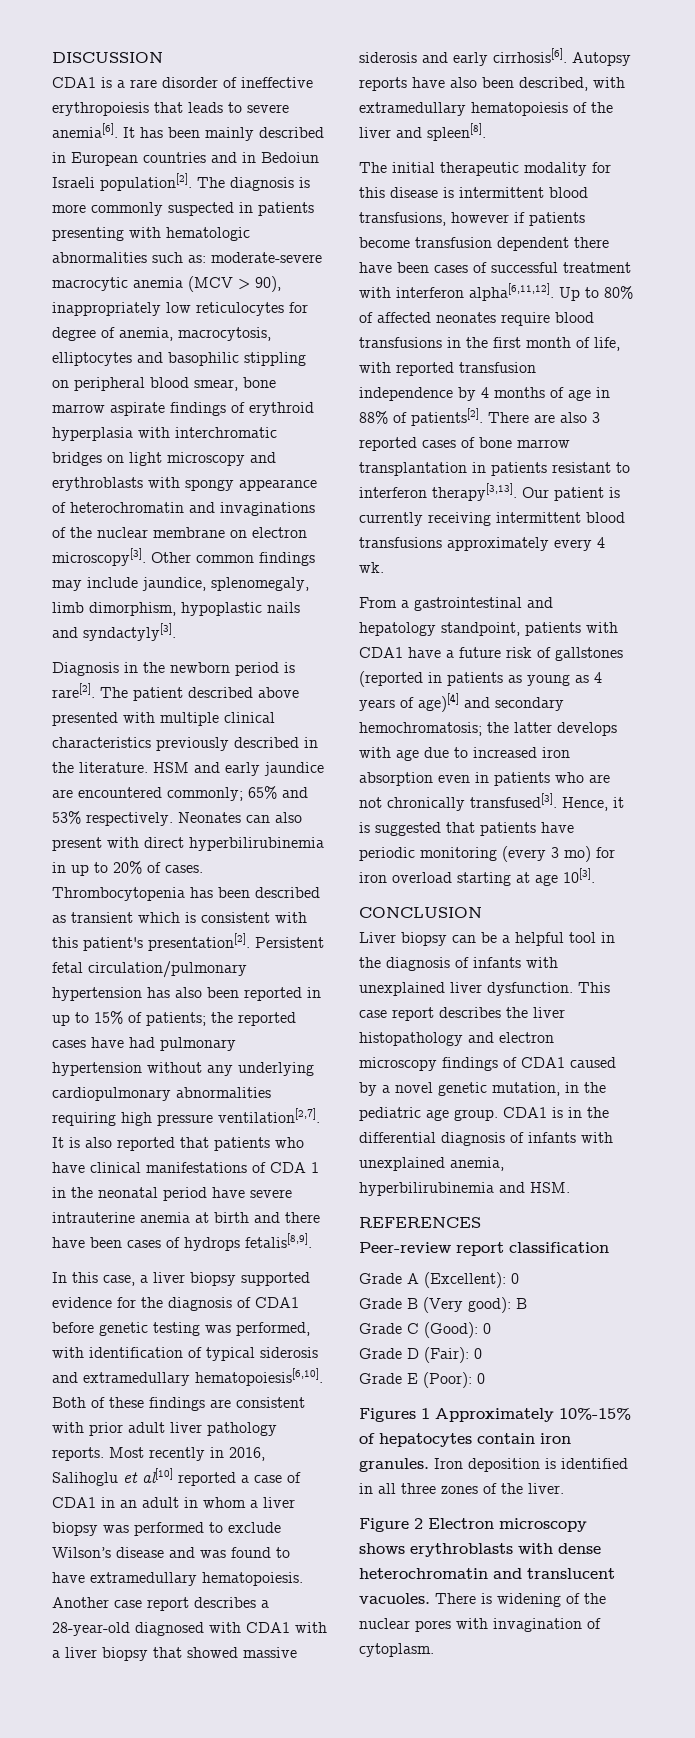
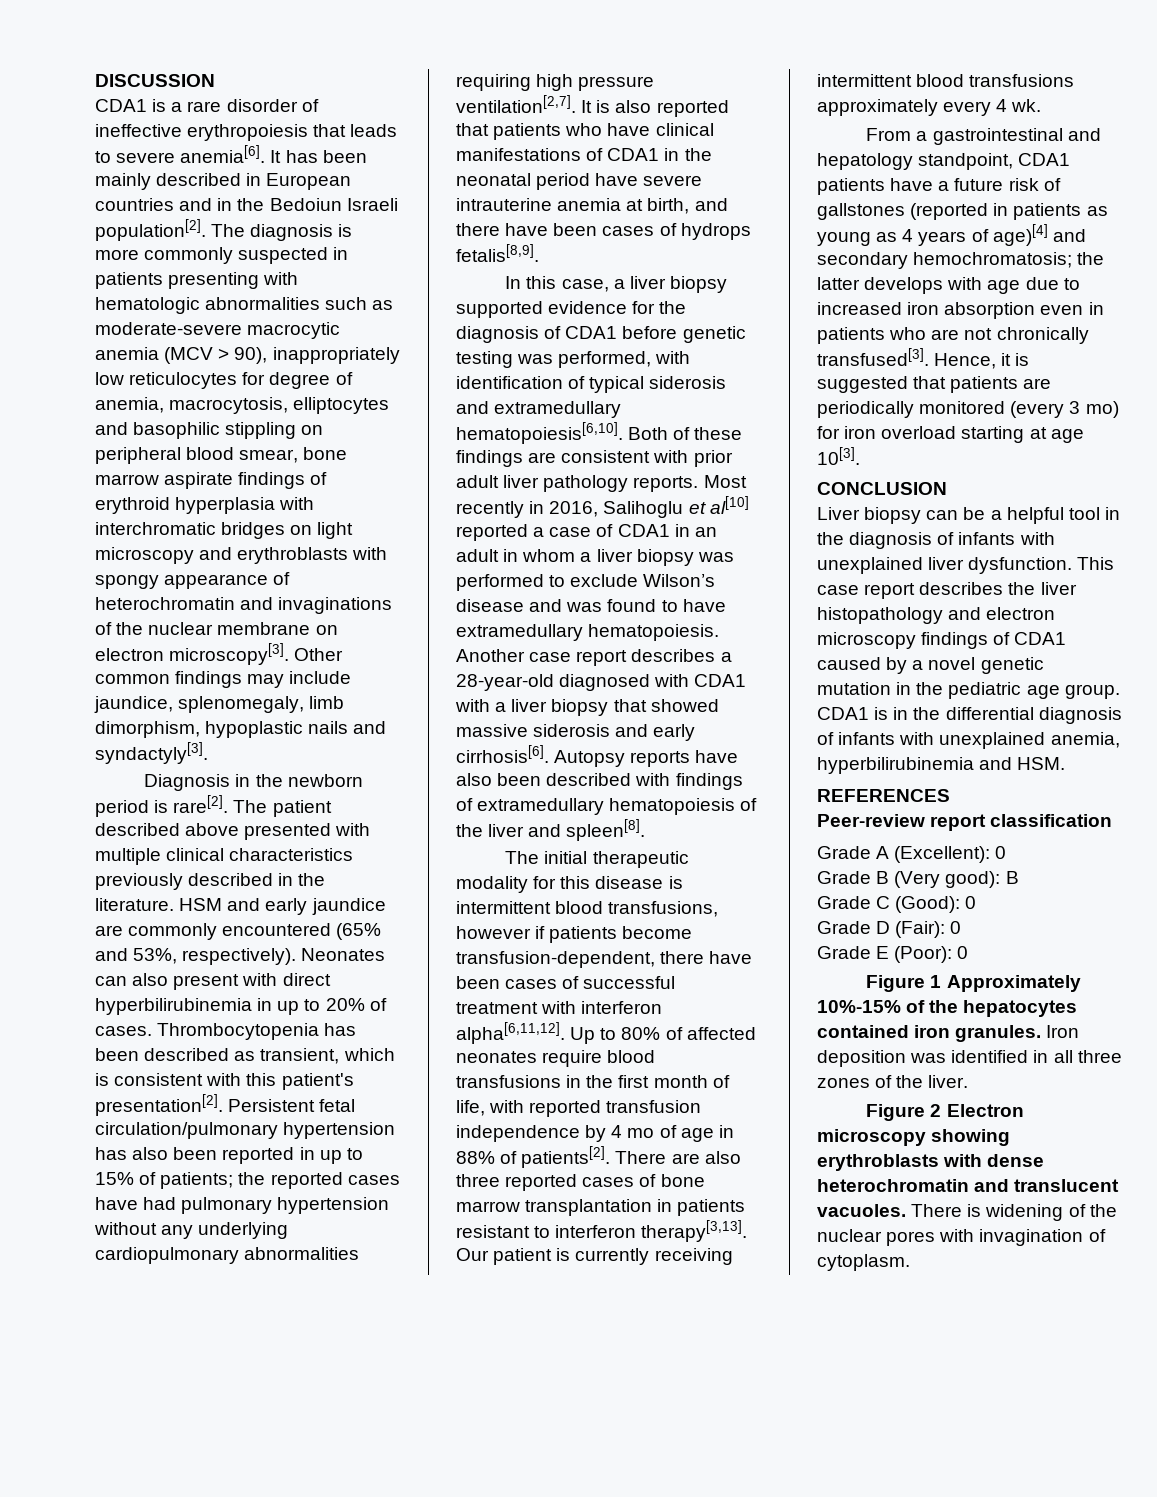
- It has been mainly described in European countries and in Bedoiun Israeli population[2].
+ It has been mainly described in European countries and in the Bedoiun Israeli population[2].
- The diagnosis is more commonly suspected in patients presenting with hematologic abnormalities such as: moderate-severe macrocytic anemia (MCV > 90), inappropriately low reticulocytes for degree of anemia, macrocytosis, elliptocytes and basophilic stippling on peripheral blood smear, bone marrow aspirate findings of erythroid hyperplasia with interchromatic bridges on light microscopy and erythroblasts with spongy appearance of heterochromatin and invaginations of the nuclear membrane on electron microscopy[3].
+ The diagnosis is more commonly suspected in patients presenting with hematologic abnormalities such as moderate-severe macrocytic anemia (MCV > 90), inappropriately low reticulocytes for degree of anemia, macrocytosis, elliptocytes and basophilic stippling on peripheral blood smear, bone marrow aspirate findings of erythroid hyperplasia with interchromatic bridges on light microscopy and erythroblasts with spongy appearance of heterochromatin and invaginations of the nuclear membrane on electron microscopy[3].
- HSM and early jaundice are encountered commonly; 65% and 53% respectively.
+ HSM and early jaundice are commonly encountered (65% and 53%, respectively).
- Thrombocytopenia has been described as transient which is consistent with this patient's presentation[2].
+ Thrombocytopenia has been described as transient, which is consistent with this patient's presentation[2].
- It is also reported that patients who have clinical manifestations of CDA 1 in the neonatal period have severe intrauterine anemia at birth and there have been cases of hydrops fetalis[8,9].
+ It is also reported that patients who have clinical manifestations of CDA1 in the neonatal period have severe intrauterine anemia at birth, and there have been cases of hydrops fetalis[8,9].
- Autopsy reports have also been described, with extramedullary hematopoiesis of the liver and spleen[8].
+ Autopsy reports have also been described with findings of extramedullary hematopoiesis of the liver and spleen[8].
- The initial therapeutic modality for this disease is intermittent blood transfusions, however if patients become transfusion dependent there have been cases of successful treatment with interferon alpha[6,11,12].
+ The initial therapeutic modality for this disease is intermittent blood transfusions, however if patients become transfusion-dependent, there have been cases of successful treatment with interferon alpha[6,11,12].
- Up to 80% of affected neonates require blood transfusions in the first month of life, with reported transfusion independence by 4 months of age in 88% of patients[2].
+ Up to 80% of affected neonates require blood transfusions in the first month of life, with reported transfusion independence by 4 mo of age in 88% of patients[2].
- There are also 3 reported cases of bone marrow transplantation in patients resistant to interferon therapy[3,13].
+ There are also three reported cases of bone marrow transplantation in patients resistant to interferon therapy[3,13].
- From a gastrointestinal and hepatology standpoint, patients with CDA1 have a future risk of gallstones (reported in patients as young as 4 years of age)[4] and secondary hemochromatosis; the latter develops with age due to increased iron absorption even in patients who are not chronically transfused[3].
+ From a gastrointestinal and hepatology standpoint, CDA1 patients have a future risk of gallstones (reported in patients as young as 4 years of age)[4] and secondary hemochromatosis; the latter develops with age due to increased iron absorption even in patients who are not chronically transfused[3].
- Hence, it is suggested that patients have periodic monitoring (every 3 mo) for iron overload starting at age 10[3].
+ Hence, it is suggested that patients are periodically monitored (every 3 mo) for iron overload starting at age 10[3].
- This case report describes the liver histopathology and electron microscopy findings of CDA1 caused by a novel genetic mutation, in the pediatric age group.
+ This case report describes the liver histopathology and electron microscopy findings of CDA1 caused by a novel genetic mutation in the pediatric age group.
- Figures 1 Approximately 10%-15% of hepatocytes contain iron granules.
+ Figure 1 Approximately 10%-15% of the hepatocytes contained iron granules.
- Iron deposition is identified in all three zones of the liver.
+ Iron deposition was identified in all three zones of the liver.
- Figure 2 Electron microscopy shows erythroblasts with dense heterochromatin and translucent vacuoles.
+ Figure 2 Electron microscopy showing erythroblasts with dense heterochromatin and translucent vacuoles.

